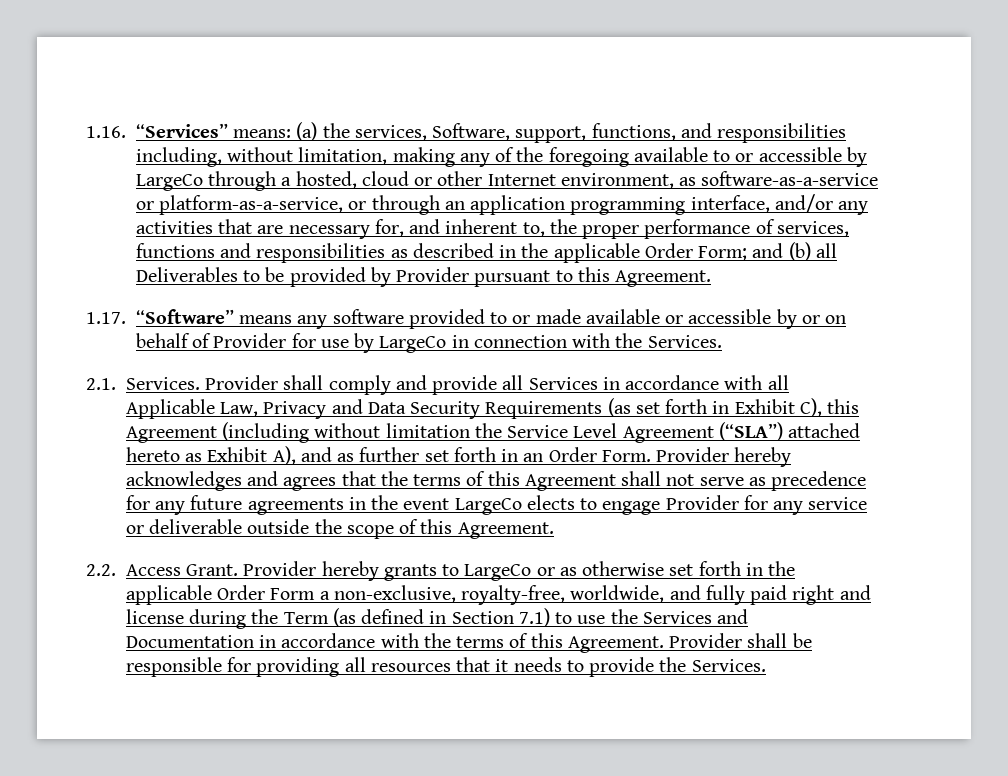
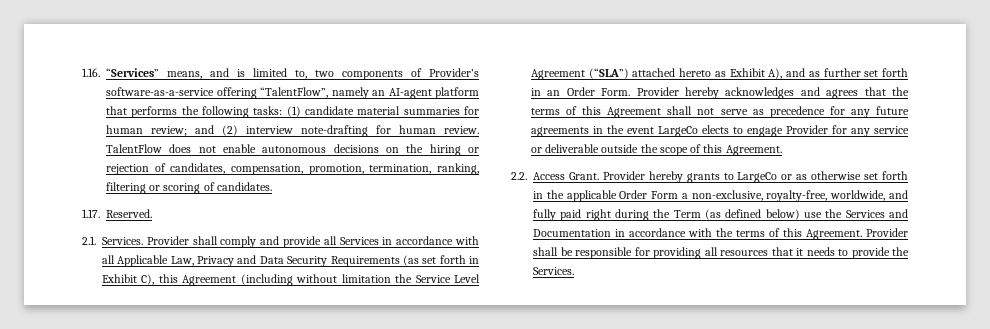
- 1.16. “Services” means: (a) the services, Software, support, functions, and responsibilities including, without limitation, making any of the foregoing available to or accessible by LargeCo through a hosted, cloud or other Internet environment, as software-as-a-service or platform-as-a-service, or through an application programming interface, and/or any activities that are necessary for, and inherent to, the proper performance of services, functions and responsibilities as described in the applicable Order Form; and (b) all Deliverables to be provided by Provider pursuant to this Agreement.
- 1.17. “Software” means any software provided to or made available or accessible by or on behalf of Provider for use by LargeCo in connection with the Services.
+ 1.16. “Services” means, and is limited to, two components of Provider’s software-as-a-service offering “TalentFlow”, namely an AI-agent platform that performs the following tasks: (1) candidate material summaries for human review; and (2) interview note-drafting for human review. TalentFlow does not enable autonomous decisions on the hiring or rejection of candidates, compensation, promotion, termination, ranking, filtering or scoring of candidates.
+ 1.17. Reserved.
- Provider hereby grants to LargeCo or as otherwise set forth in the applicable Order Form a non-exclusive, royalty-free, worldwide, and fully paid right and license during the Term (as defined in Section 7.1) to use the Services and Documentation in accordance with the terms of this Agreement.
+ Provider hereby grants to LargeCo or as otherwise set forth in the applicable Order Form a non-exclusive, royalty-free, worldwide, and fully paid right during the Term (as defined below) use the Services and Documentation in accordance with the terms of this Agreement.

